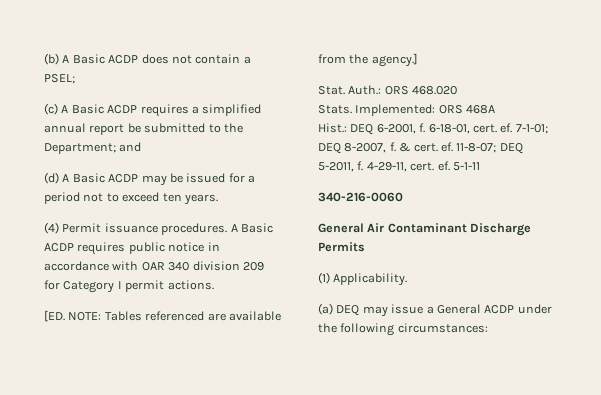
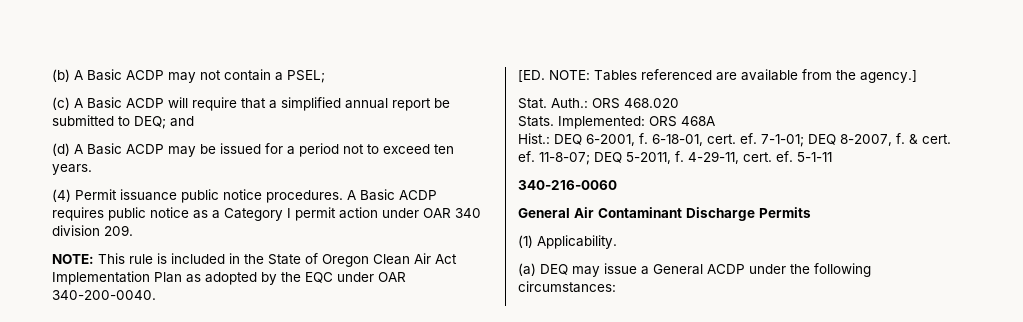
- (b) A Basic ACDP does not contain a PSEL;
+ (b) A Basic ACDP may not contain a PSEL;
- (c) A Basic ACDP requires a simplified annual report be submitted to the Department; and
+ (c) A Basic ACDP will require that a simplified annual report be submitted to DEQ; and
- (4) Permit issuance procedures.
+ (4) Permit issuance public notice procedures.
- A Basic ACDP requires public notice in accordance with OAR 340 division 209 for Category I permit actions.
+ A Basic ACDP requires public notice as a Category I permit action under OAR 340 division 209.
+ NOTE: This rule is included in the State of Oregon Clean Air Act Implementation Plan as adopted by the EQC under OAR 340-200-0040.

